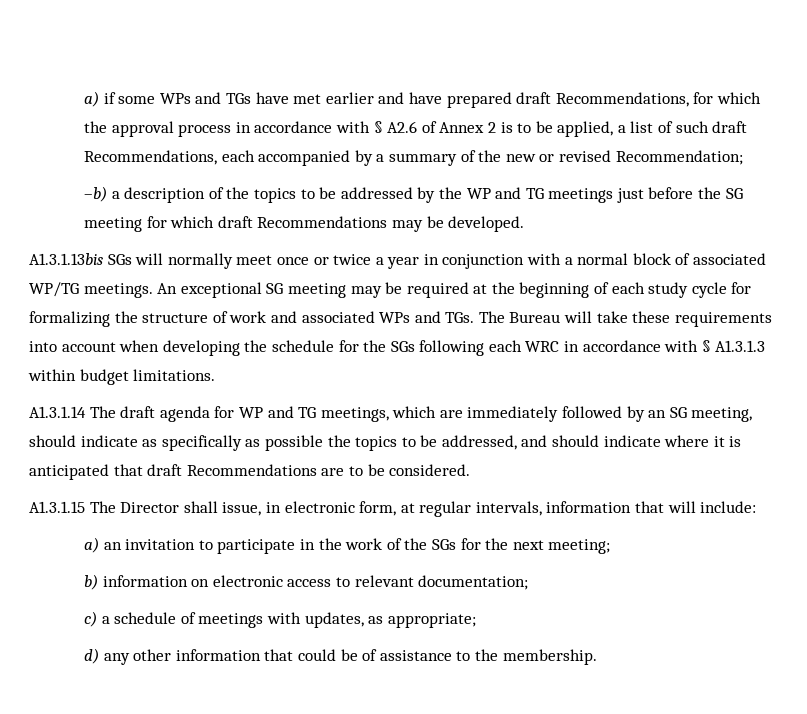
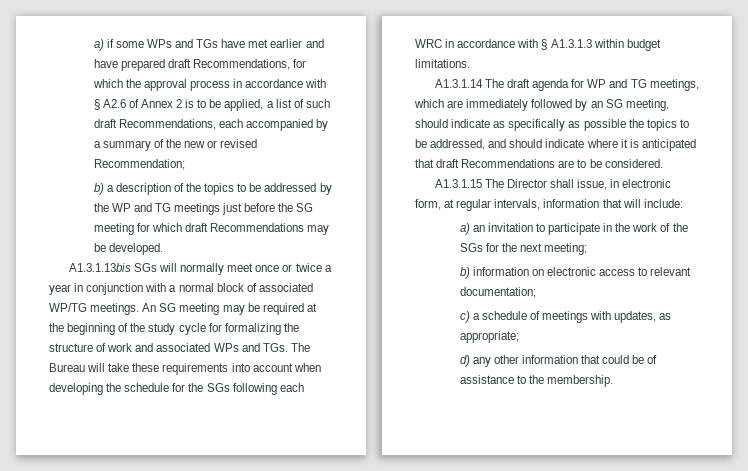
- –b) a description of the topics to be addressed by the WP and TG meetings just before the SG meeting for which draft Recommendations may be developed.
+ b) a description of the topics to be addressed by the WP and TG meetings just before the SG meeting for which draft Recommendations may be developed.
- An exceptional SG meeting may be required at the beginning of each study cycle for formalizing the structure of work and associated WPs and TGs. The Bureau will take these requirements into account when developing the schedule for the SGs following each WRC in accordance with § A1.3.1.3 within budget limitations.
+ An SG meeting may be required at the beginning of the study cycle for formalizing the structure of work and associated WPs and TGs. The Bureau will take these requirements into account when developing the schedule for the SGs following each WRC in accordance with § A1.3.1.3 within budget limitations.

